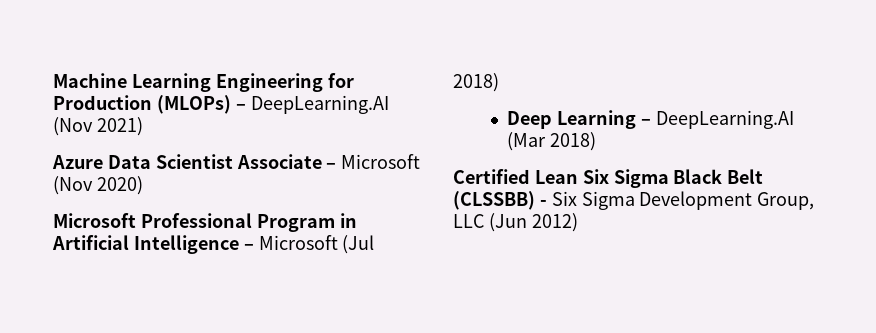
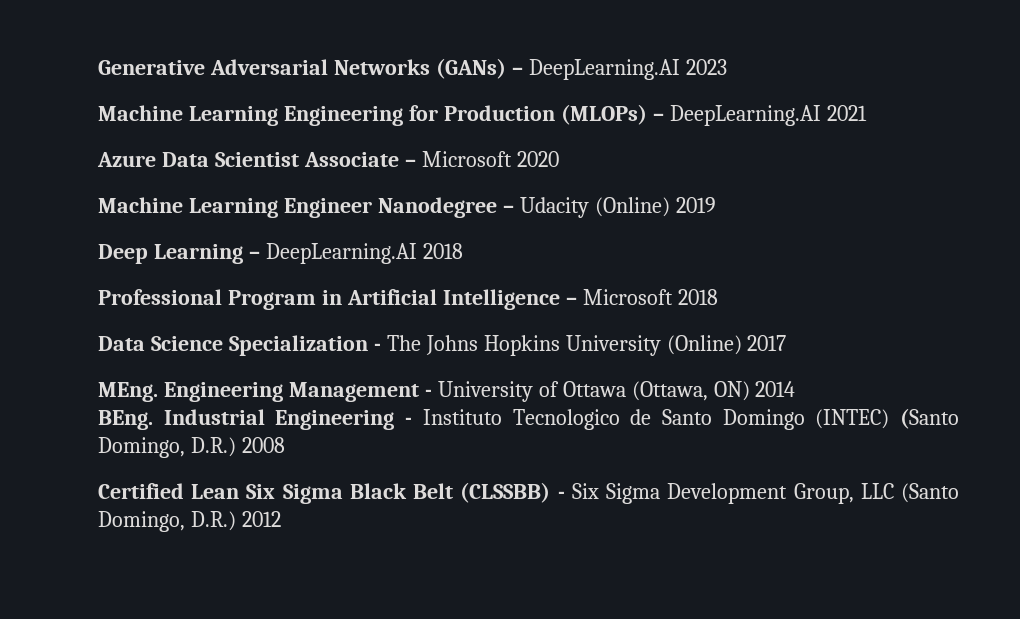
+ Generative Adversarial Networks (GANs) – DeepLearning.AI 2023
- Machine Learning Engineering for Production (MLOPs) – DeepLearning.AI (Nov 2021)
+ Machine Learning Engineering for Production (MLOPs) – DeepLearning.AI 2021
- Azure Data Scientist Associate – Microsoft (Nov 2020)
- Microsoft Professional Program in Artificial Intelligence – Microsoft (Jul 2018)
- Deep Learning – DeepLearning.AI (Mar 2018)
+ Azure Data Scientist Associate – Microsoft 2020
+ Machine Learning Engineer Nanodegree – Udacity (Online) 2019
+ Deep Learning – DeepLearning.AI 2018
+ Professional Program in Artificial Intelligence – Microsoft 2018
+ Data Science Specialization - The Johns Hopkins University (Online) 2017
+ MEng. Engineering Management - University of Ottawa (Ottawa, ON) 2014
+ BEng. Industrial Engineering - Instituto Tecnologico de Santo Domingo (INTEC) (Santo Domingo, D.R.) 2008
- Certified Lean Six Sigma Black Belt (CLSSBB) - Six Sigma Development Group, LLC (Jun 2012)
+ Certified Lean Six Sigma Black Belt (CLSSBB) - Six Sigma Development Group, LLC (Santo Domingo, D.R.) 2012

